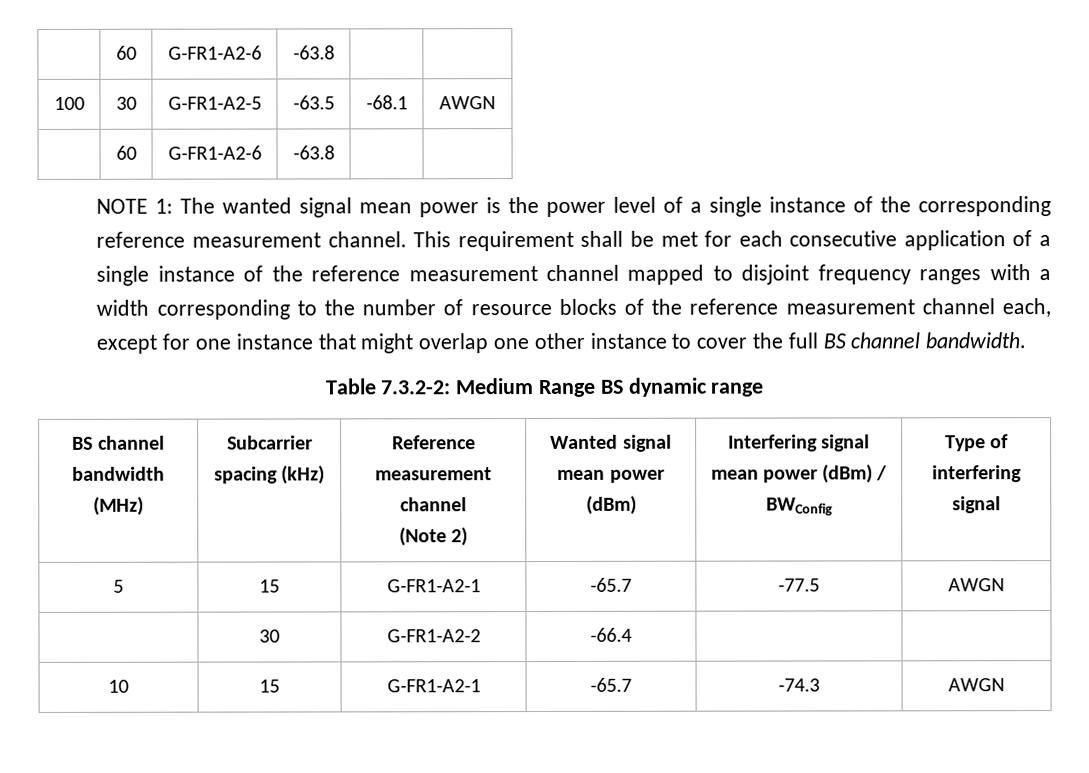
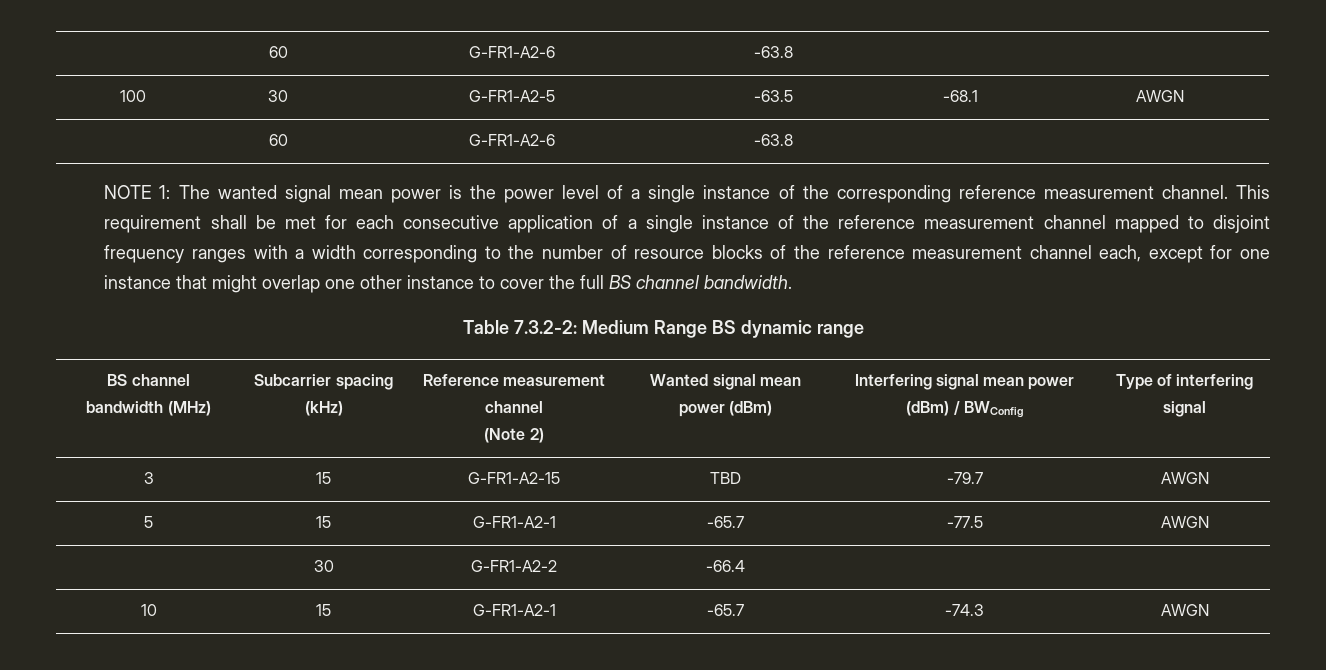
+ 3 | 15 | G-FR1-A2-15 | TBD | -79.7 | AWGN

